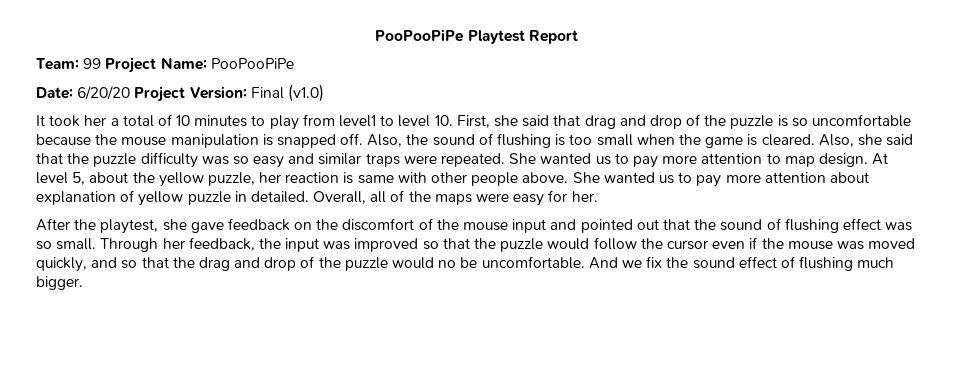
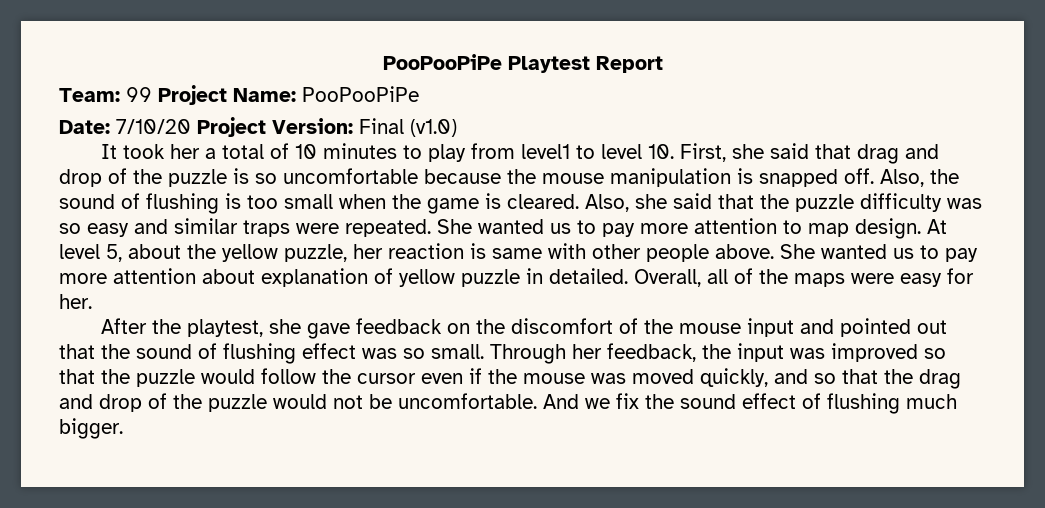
- Date: 6/20/20 Project Version: Final (v1.0)
+ Date: 7/10/20 Project Version: Final (v1.0)
- Through her feedback, the input was improved so that the puzzle would follow the cursor even if the mouse was moved quickly, and so that the drag and drop of the puzzle would no be uncomfortable.
+ Through her feedback, the input was improved so that the puzzle would follow the cursor even if the mouse was moved quickly, and so that the drag and drop of the puzzle would not be uncomfortable.

